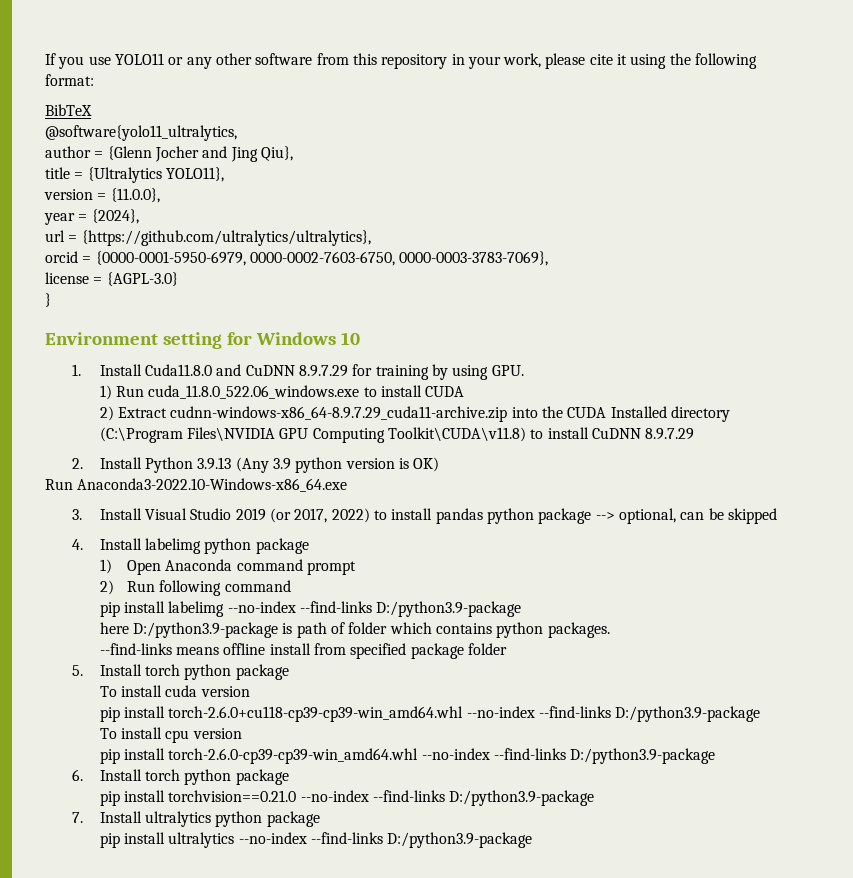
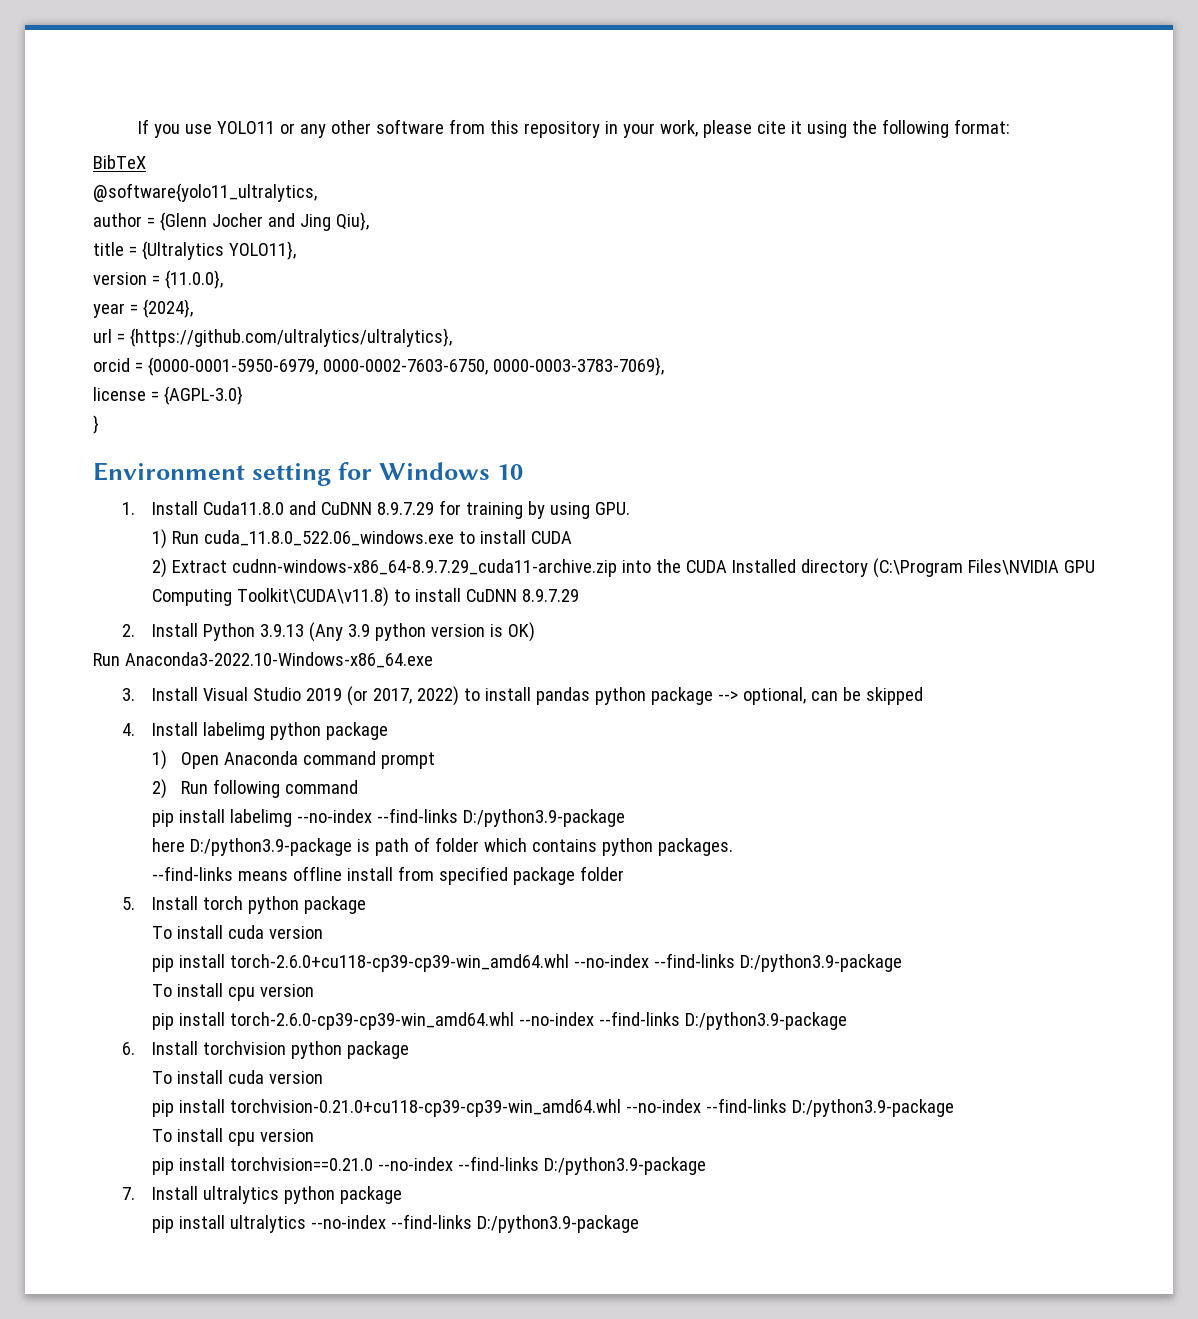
- 6. Install torch python package
+ 6. Install torchvision python package
+ To install cuda version
+ pip install torchvision-0.21.0+cu118-cp39-cp39-win_amd64.whl --no-index --find-links D:/python3.9-package
+ To install cpu version

